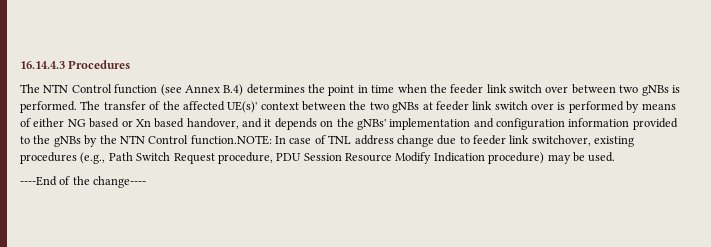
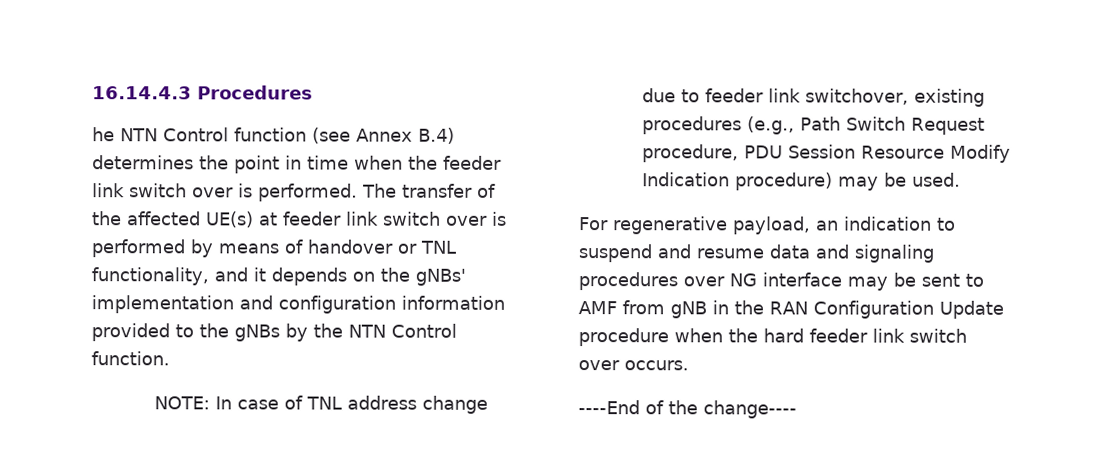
- The NTN Control function (see Annex B.4) determines the point in time when the feeder link switch over between two gNBs is performed.
+ he NTN Control function (see Annex B.4) determines the point in time when the feeder link switch over is performed.
- The transfer of the affected UE(s)' context between the two gNBs at feeder link switch over is performed by means of either NG based or Xn based handover, and it depends on the gNBs' implementation and configuration information provided to the gNBs by the NTN Control function.NOTE: In case of TNL address change due to feeder link switchover, existing procedures (e.g., Path Switch Request procedure, PDU Session Resource Modify Indication procedure) may be used.
+ The transfer of the affected UE(s) at feeder link switch over is performed by means of handover or TNL functionality, and it depends on the gNBs' implementation and configuration information provided to the gNBs by the NTN Control function.
+ NOTE: In case of TNL address change due to feeder link switchover, existing procedures (e.g., Path Switch Request procedure, PDU Session Resource Modify Indication procedure) may be used.
+ For regenerative payload, an indication to suspend and resume data and signaling procedures over NG interface may be sent to AMF from gNB in the RAN Configuration Update procedure when the hard feeder link switch over occurs.

